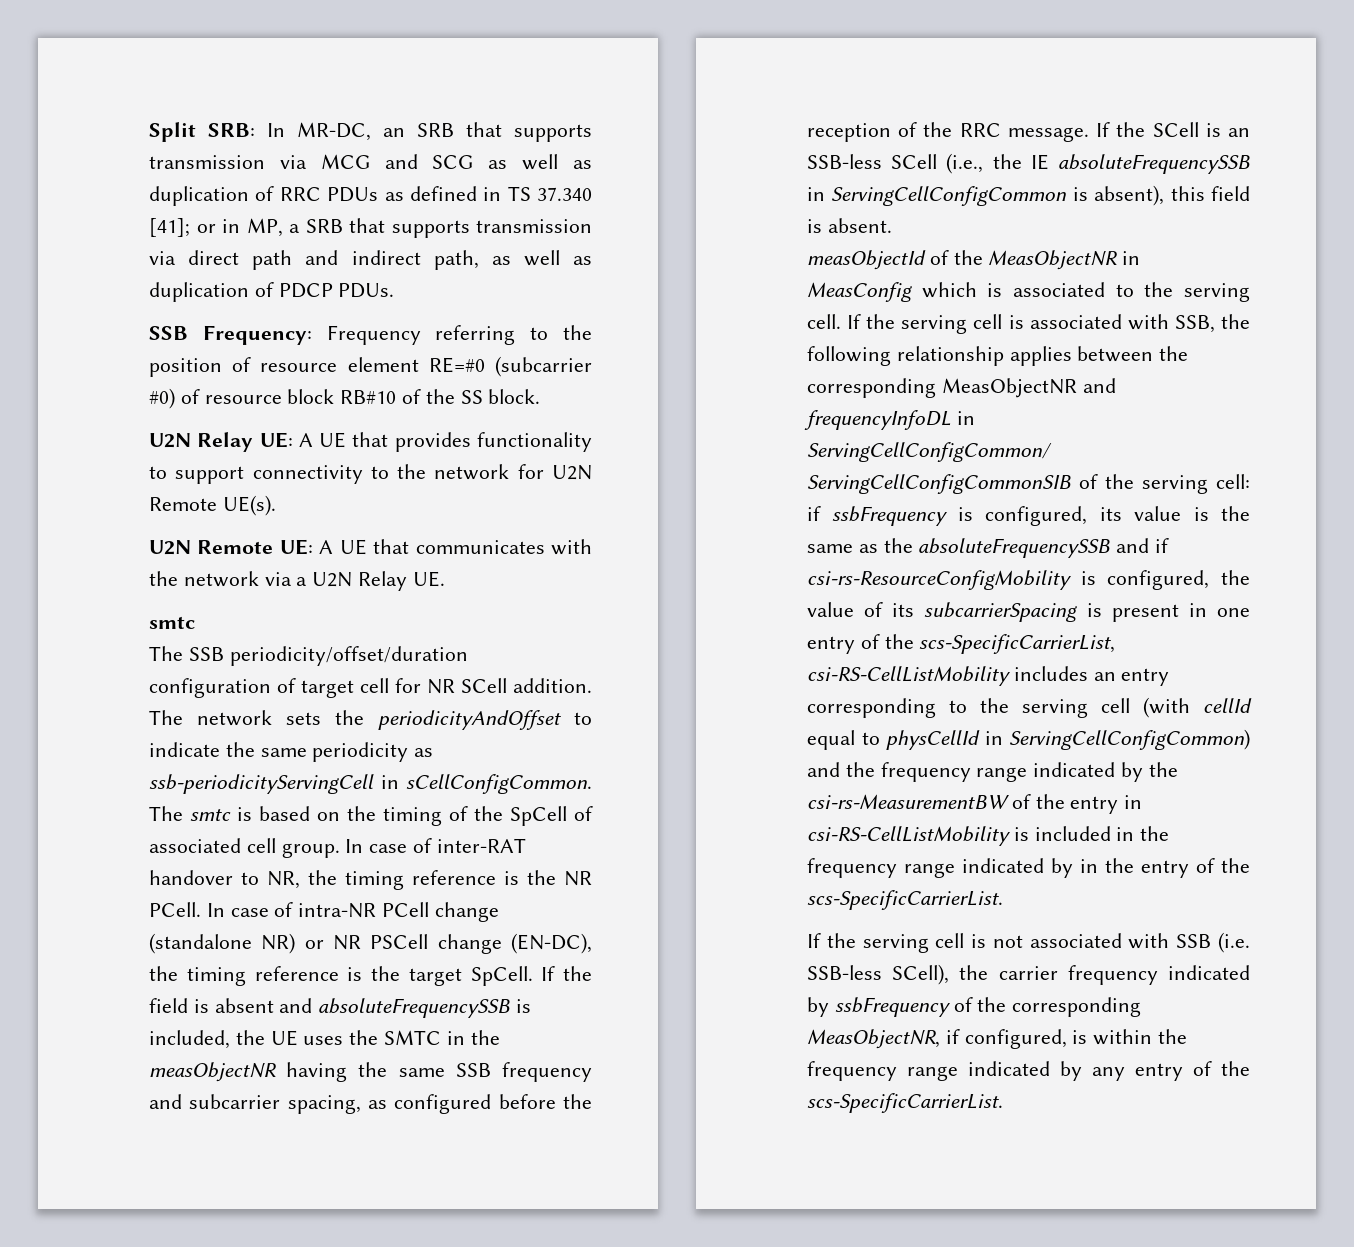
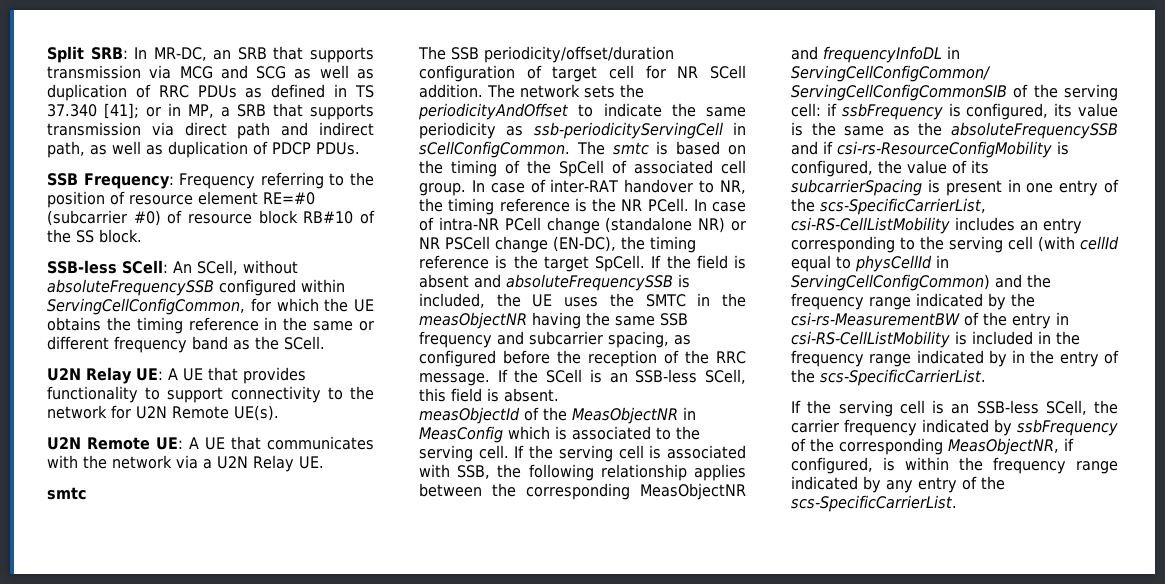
+ SSB-less SCell: An SCell, without absoluteFrequencySSB configured within ServingCellConfigCommon, for which the UE obtains the timing reference in the same or different frequency band as the SCell.
- If the SCell is an SSB-less SCell (i.e., the IE absoluteFrequencySSB in ServingCellConfigCommon is absent), this field is absent.
+ If the SCell is an SSB-less SCell, this field is absent.
- If the serving cell is not associated with SSB (i.e. SSB-less SCell), the carrier frequency indicated by ssbFrequency of the corresponding MeasObjectNR, if configured, is within the frequency range indicated by any entry of the scs-SpecificCarrierList.
+ If the serving cell is an SSB-less SCell, the carrier frequency indicated by ssbFrequency of the corresponding MeasObjectNR, if configured, is within the frequency range indicated by any entry of the scs-SpecificCarrierList.

